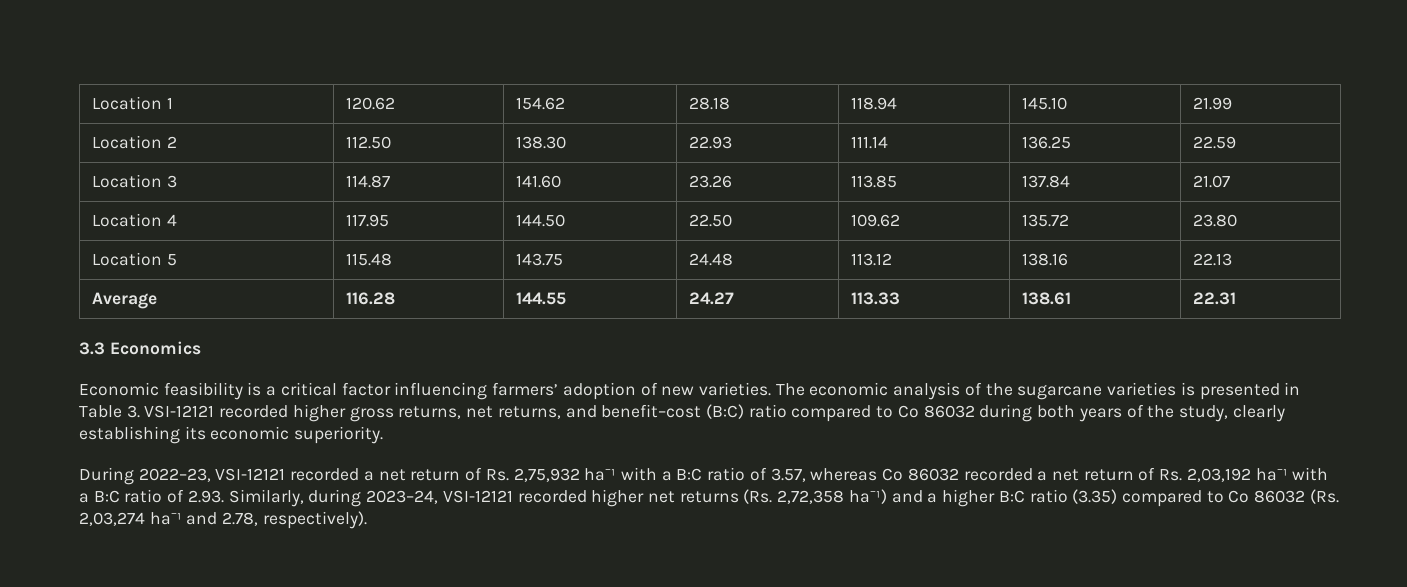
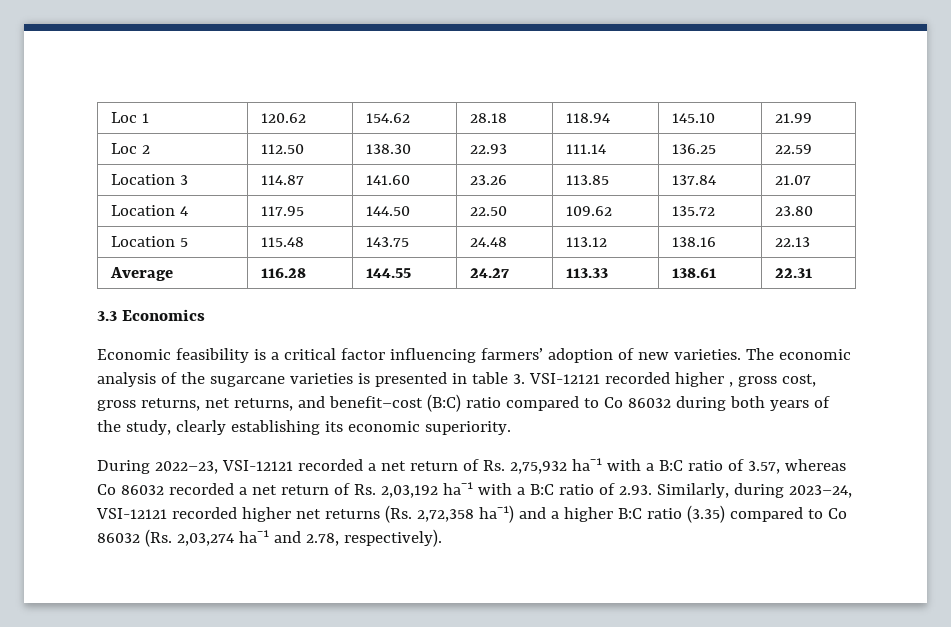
- Location 1 | 120.62 | 154.62 | 28.18 | 118.94 | 145.10 | 21.99
+ Loc 1 | 120.62 | 154.62 | 28.18 | 118.94 | 145.10 | 21.99
- Location 2 | 112.50 | 138.30 | 22.93 | 111.14 | 136.25 | 22.59
+ Loc 2 | 112.50 | 138.30 | 22.93 | 111.14 | 136.25 | 22.59
- The economic analysis of the sugarcane varieties is presented in Table 3. VSI-12121 recorded higher gross returns, net returns, and benefit–cost (B:C) ratio compared to Co 86032 during both years of the study, clearly establishing its economic superiority.
+ The economic analysis of the sugarcane varieties is presented in table 3. VSI-12121 recorded higher , gross cost, gross returns, net returns, and benefit–cost (B:C) ratio compared to Co 86032 during both years of the study, clearly establishing its economic superiority.

